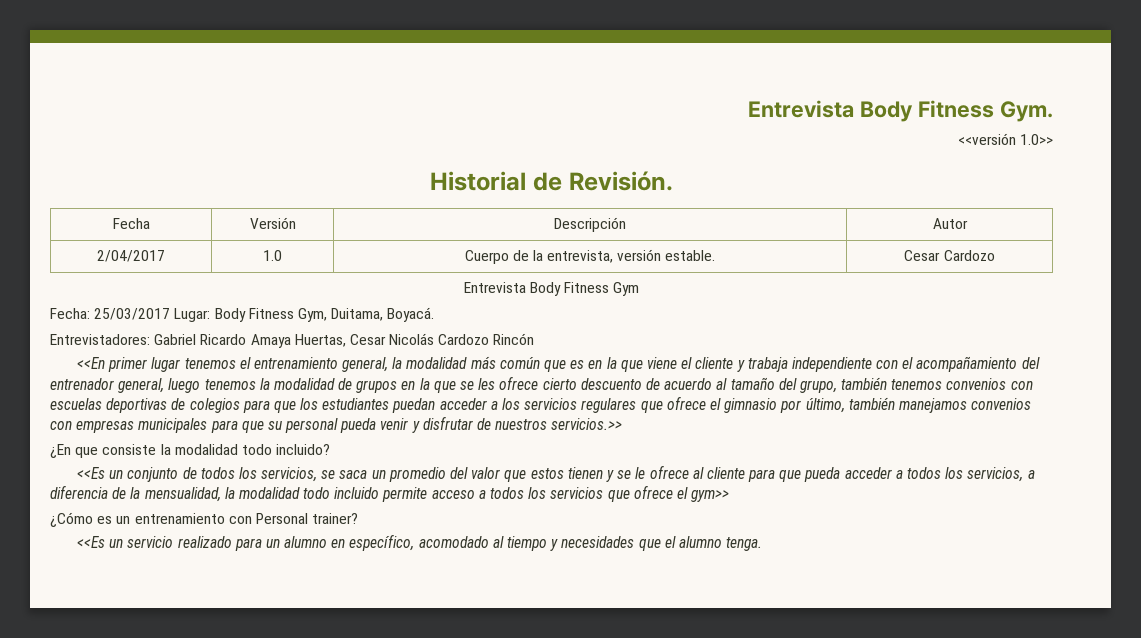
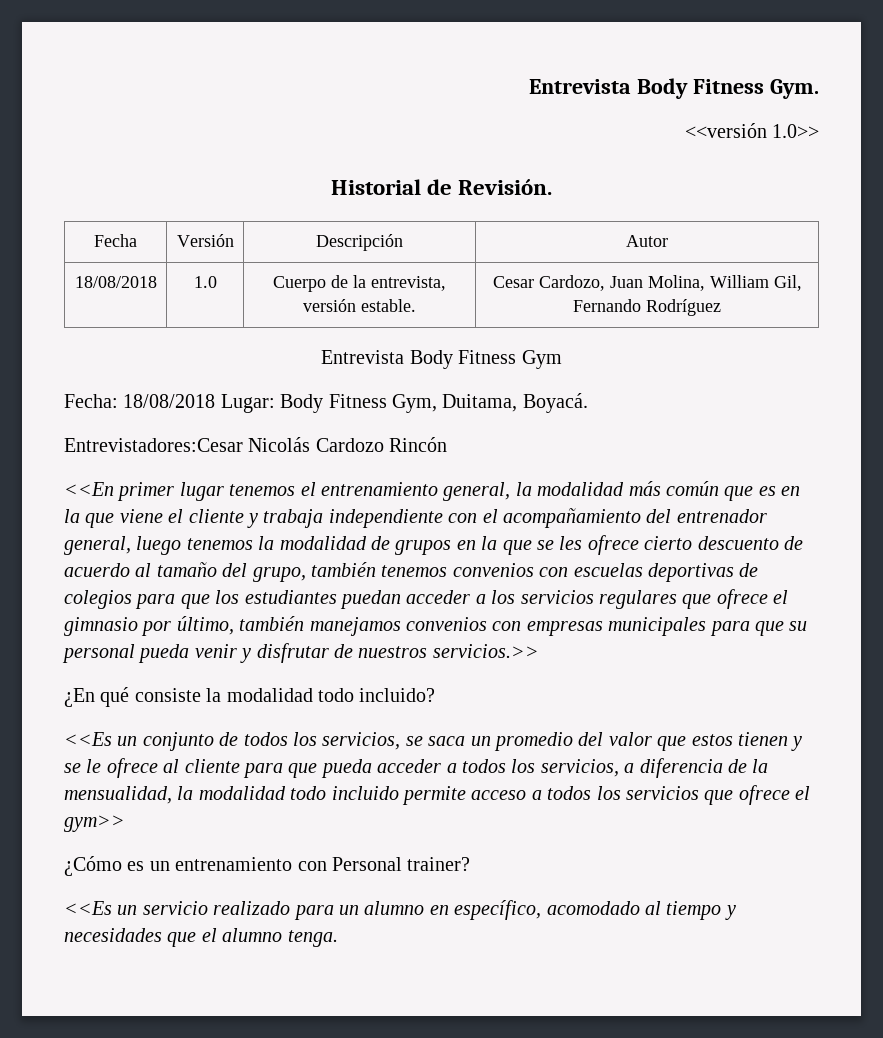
- 2/04/2017 | 1.0 | Cuerpo de la entrevista, versión estable. | Cesar Cardozo
+ 18/08/2018 | 1.0 | Cuerpo de la entrevista, versión estable. | Cesar Cardozo, Juan Molina, William Gil, Fernando Rodríguez
- Fecha: 25/03/2017 Lugar: Body Fitness Gym, Duitama, Boyacá.
+ Fecha: 18/08/2018 Lugar: Body Fitness Gym, Duitama, Boyacá.
- Entrevistadores: Gabriel Ricardo Amaya Huertas, Cesar Nicolás Cardozo Rincón
+ Entrevistadores:Cesar Nicolás Cardozo Rincón
- ¿En que consiste la modalidad todo incluido?
+ ¿En qué consiste la modalidad todo incluido?

